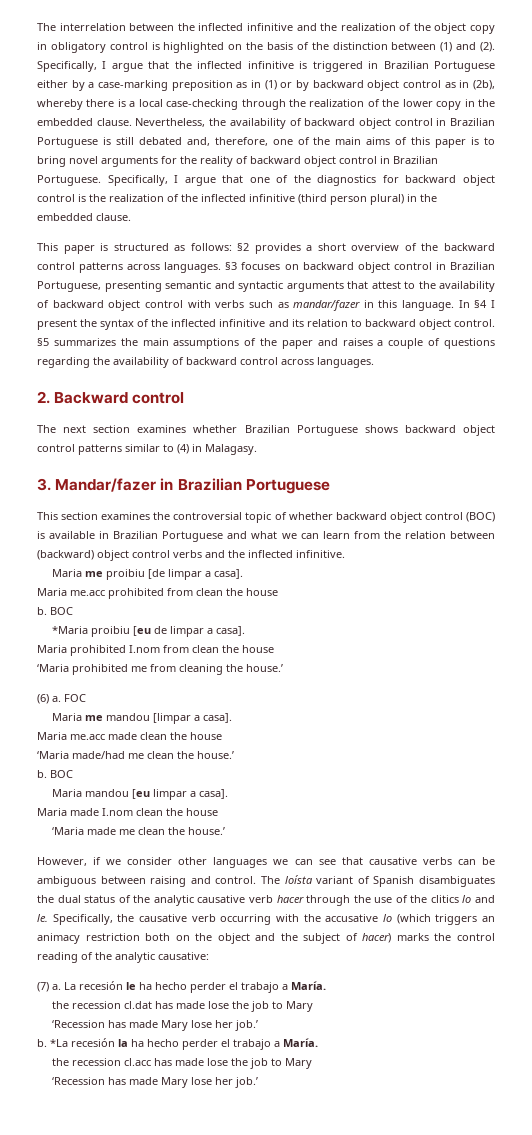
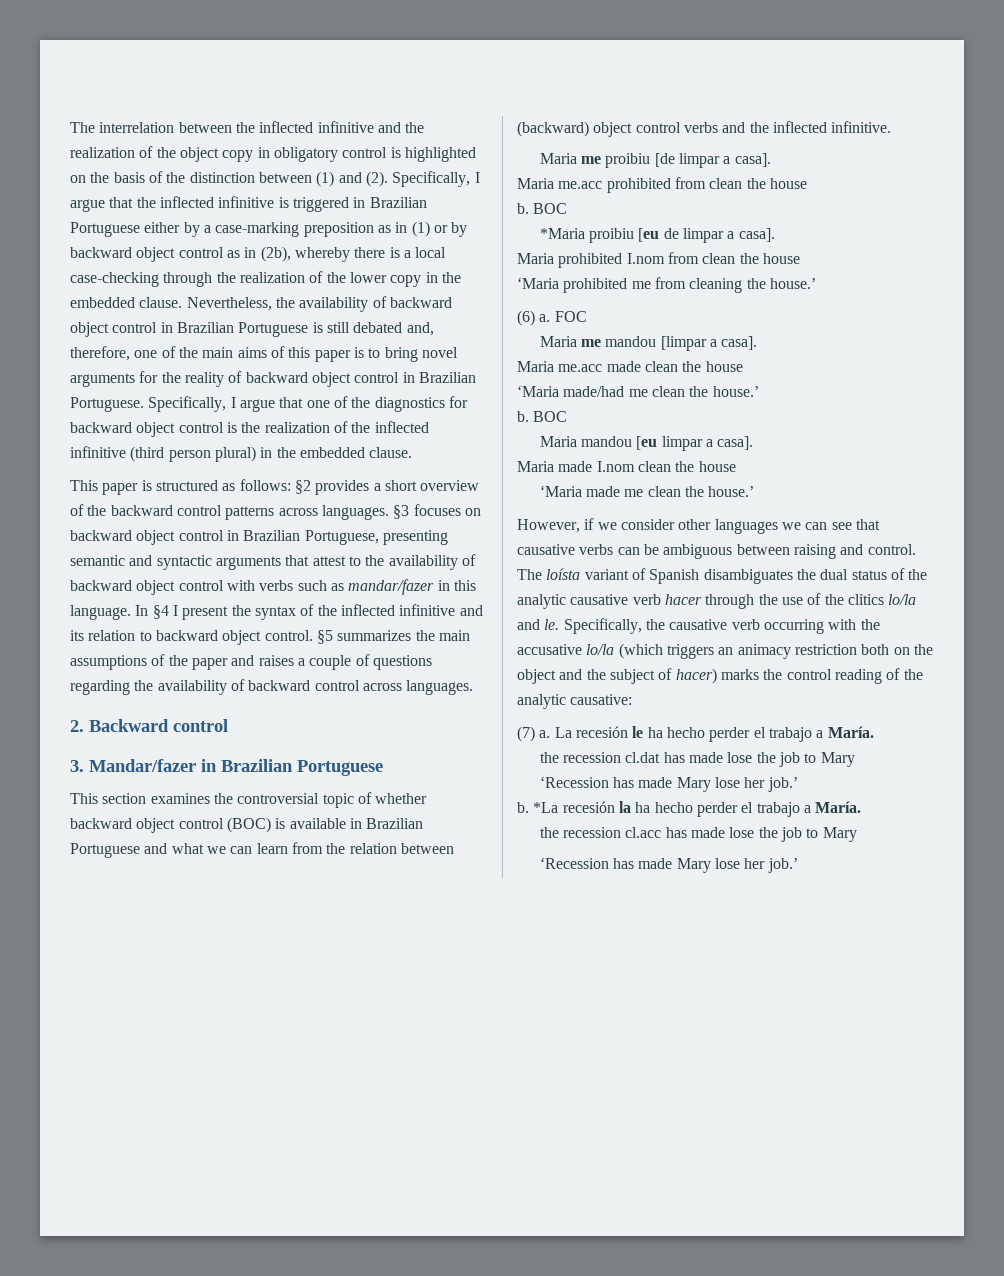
- The next section examines whether Brazilian Portuguese shows backward object control patterns similar to (4) in Malagasy.
- The loísta variant of Spanish disambiguates the dual status of the analytic causative verb hacer through the use of the clitics lo and le.
+ The loísta variant of Spanish disambiguates the dual status of the analytic causative verb hacer through the use of the clitics lo/la and le.
- Specifically, the causative verb occurring with the accusative lo (which triggers an animacy restriction both on the object and the subject of hacer) marks the control reading of the analytic causative:
+ Specifically, the causative verb occurring with the accusative lo/la (which triggers an animacy restriction both on the object and the subject of hacer) marks the control reading of the analytic causative:

